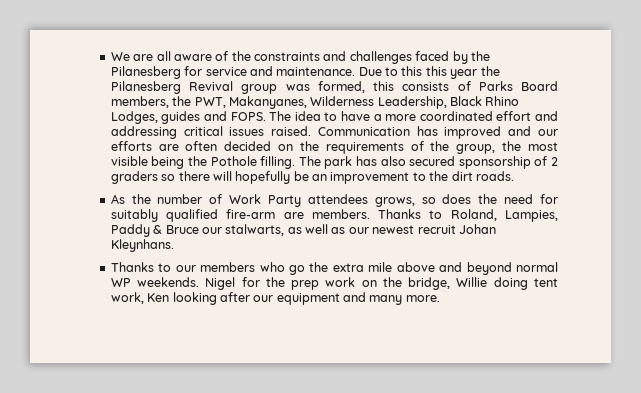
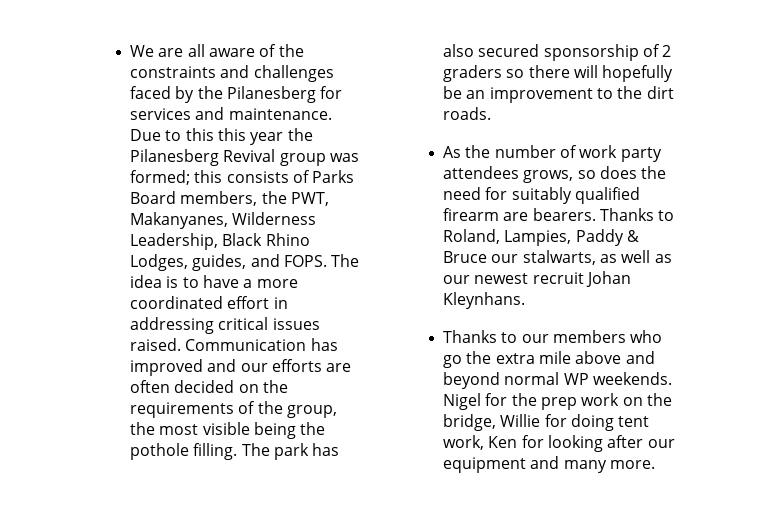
- We are all aware of the constraints and challenges faced by the Pilanesberg for service and maintenance.
+ We are all aware of the constraints and challenges faced by the Pilanesberg for services and maintenance.
- Due to this this year the Pilanesberg Revival group was formed, this consists of Parks Board members, the PWT, Makanyanes, Wilderness Leadership, Black Rhino Lodges, guides and FOPS.
+ Due to this this year the Pilanesberg Revival group was formed; this consists of Parks Board members, the PWT, Makanyanes, Wilderness Leadership, Black Rhino Lodges, guides, and FOPS.
- The idea to have a more coordinated effort and addressing critical issues raised.
+ The idea is to have a more coordinated effort in addressing critical issues raised.
- Communication has improved and our efforts are often decided on the requirements of the group, the most visible being the Pothole filling.
+ Communication has improved and our efforts are often decided on the requirements of the group, the most visible being the pothole filling.
- As the number of Work Party attendees grows, so does the need for suitably qualified fire-arm are members.
+ As the number of work party attendees grows, so does the need for suitably qualified firearm are bearers.
- Nigel for the prep work on the bridge, Willie doing tent work, Ken looking after our equipment and many more.
+ Nigel for the prep work on the bridge, Willie for doing tent work, Ken for looking after our equipment and many more.

